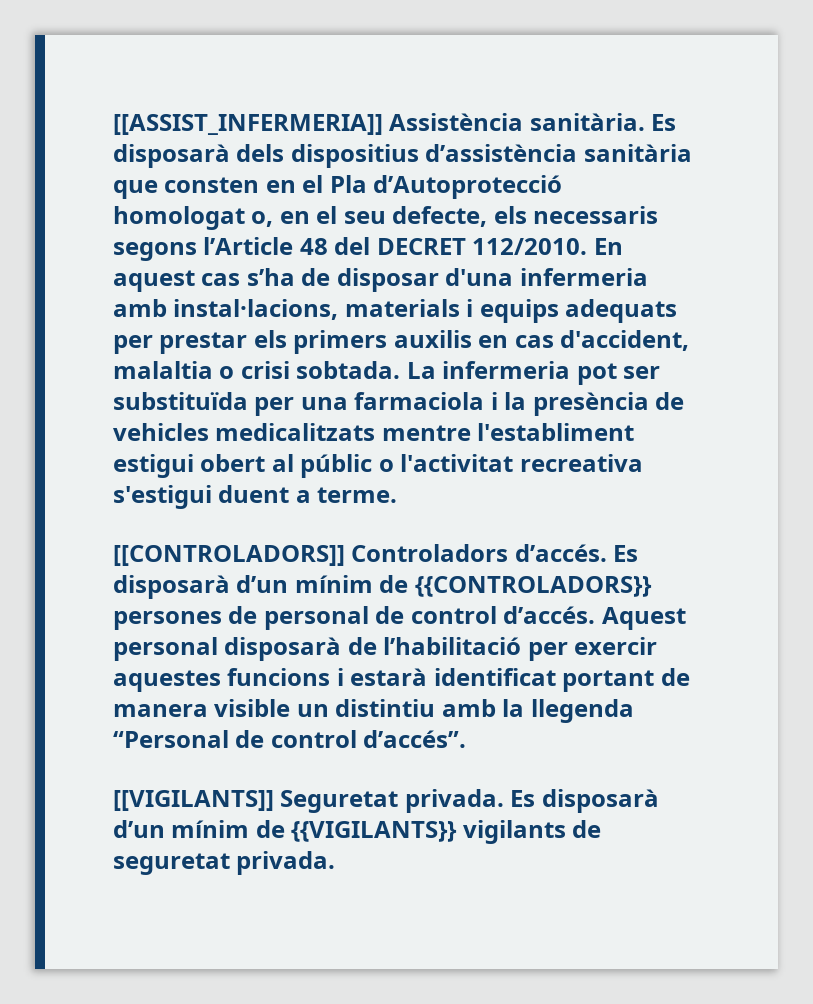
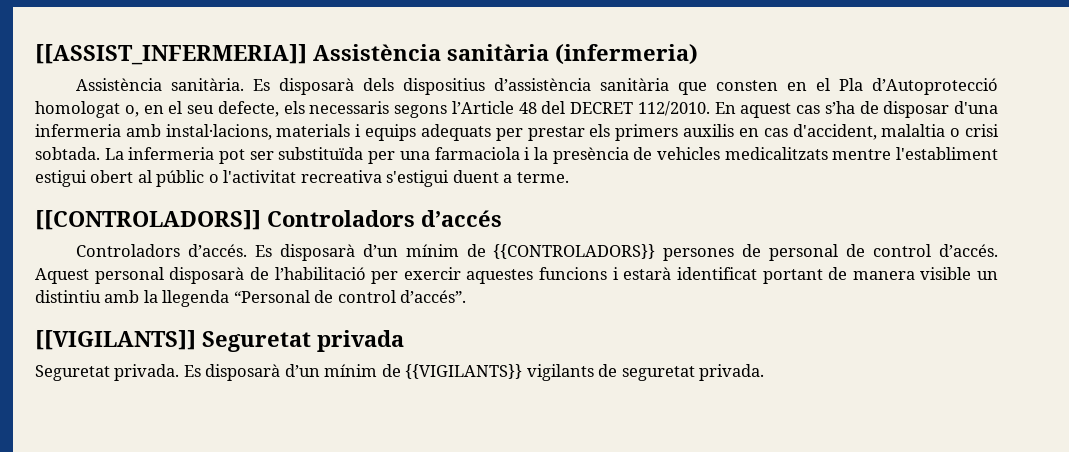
- [[ASSIST_INFERMERIA]] Assistència sanitària.
+ [[ASSIST_INFERMERIA]] Assistència sanitària (infermeria)
+ Assistència sanitària.
- [[CONTROLADORS]] Controladors d’accés.
+ [[CONTROLADORS]] Controladors d’accés
+ Controladors d’accés.
- [[VIGILANTS]] Seguretat privada.
+ [[VIGILANTS]] Seguretat privada
+ Seguretat privada.

